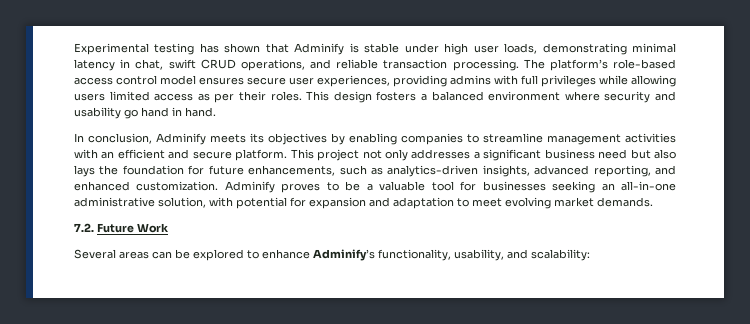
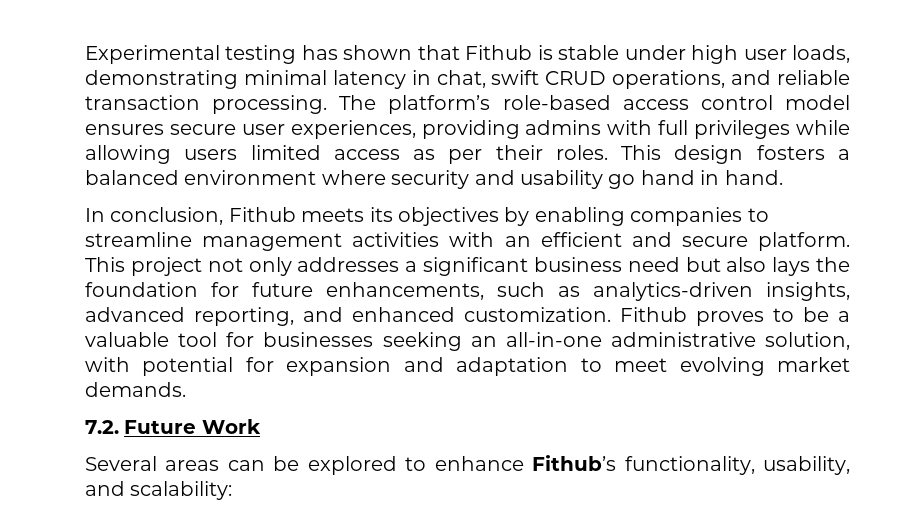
- Experimental testing has shown that Adminify is stable under high user loads, demonstrating minimal latency in chat, swift CRUD operations, and reliable transaction processing.
+ Experimental testing has shown that Fithub is stable under high user loads, demonstrating minimal latency in chat, swift CRUD operations, and reliable transaction processing.
- In conclusion, Adminify meets its objectives by enabling companies to streamline management activities with an efficient and secure platform.
+ In conclusion, Fithub meets its objectives by enabling companies to streamline management activities with an efficient and secure platform.
- Adminify proves to be a valuable tool for businesses seeking an all-in-one administrative solution, with potential for expansion and adaptation to meet evolving market demands.
+ Fithub proves to be a valuable tool for businesses seeking an all-in-one administrative solution, with potential for expansion and adaptation to meet evolving market demands.
- Several areas can be explored to enhance Adminify’s functionality, usability, and scalability:
+ Several areas can be explored to enhance Fithub’s functionality, usability, and scalability:

